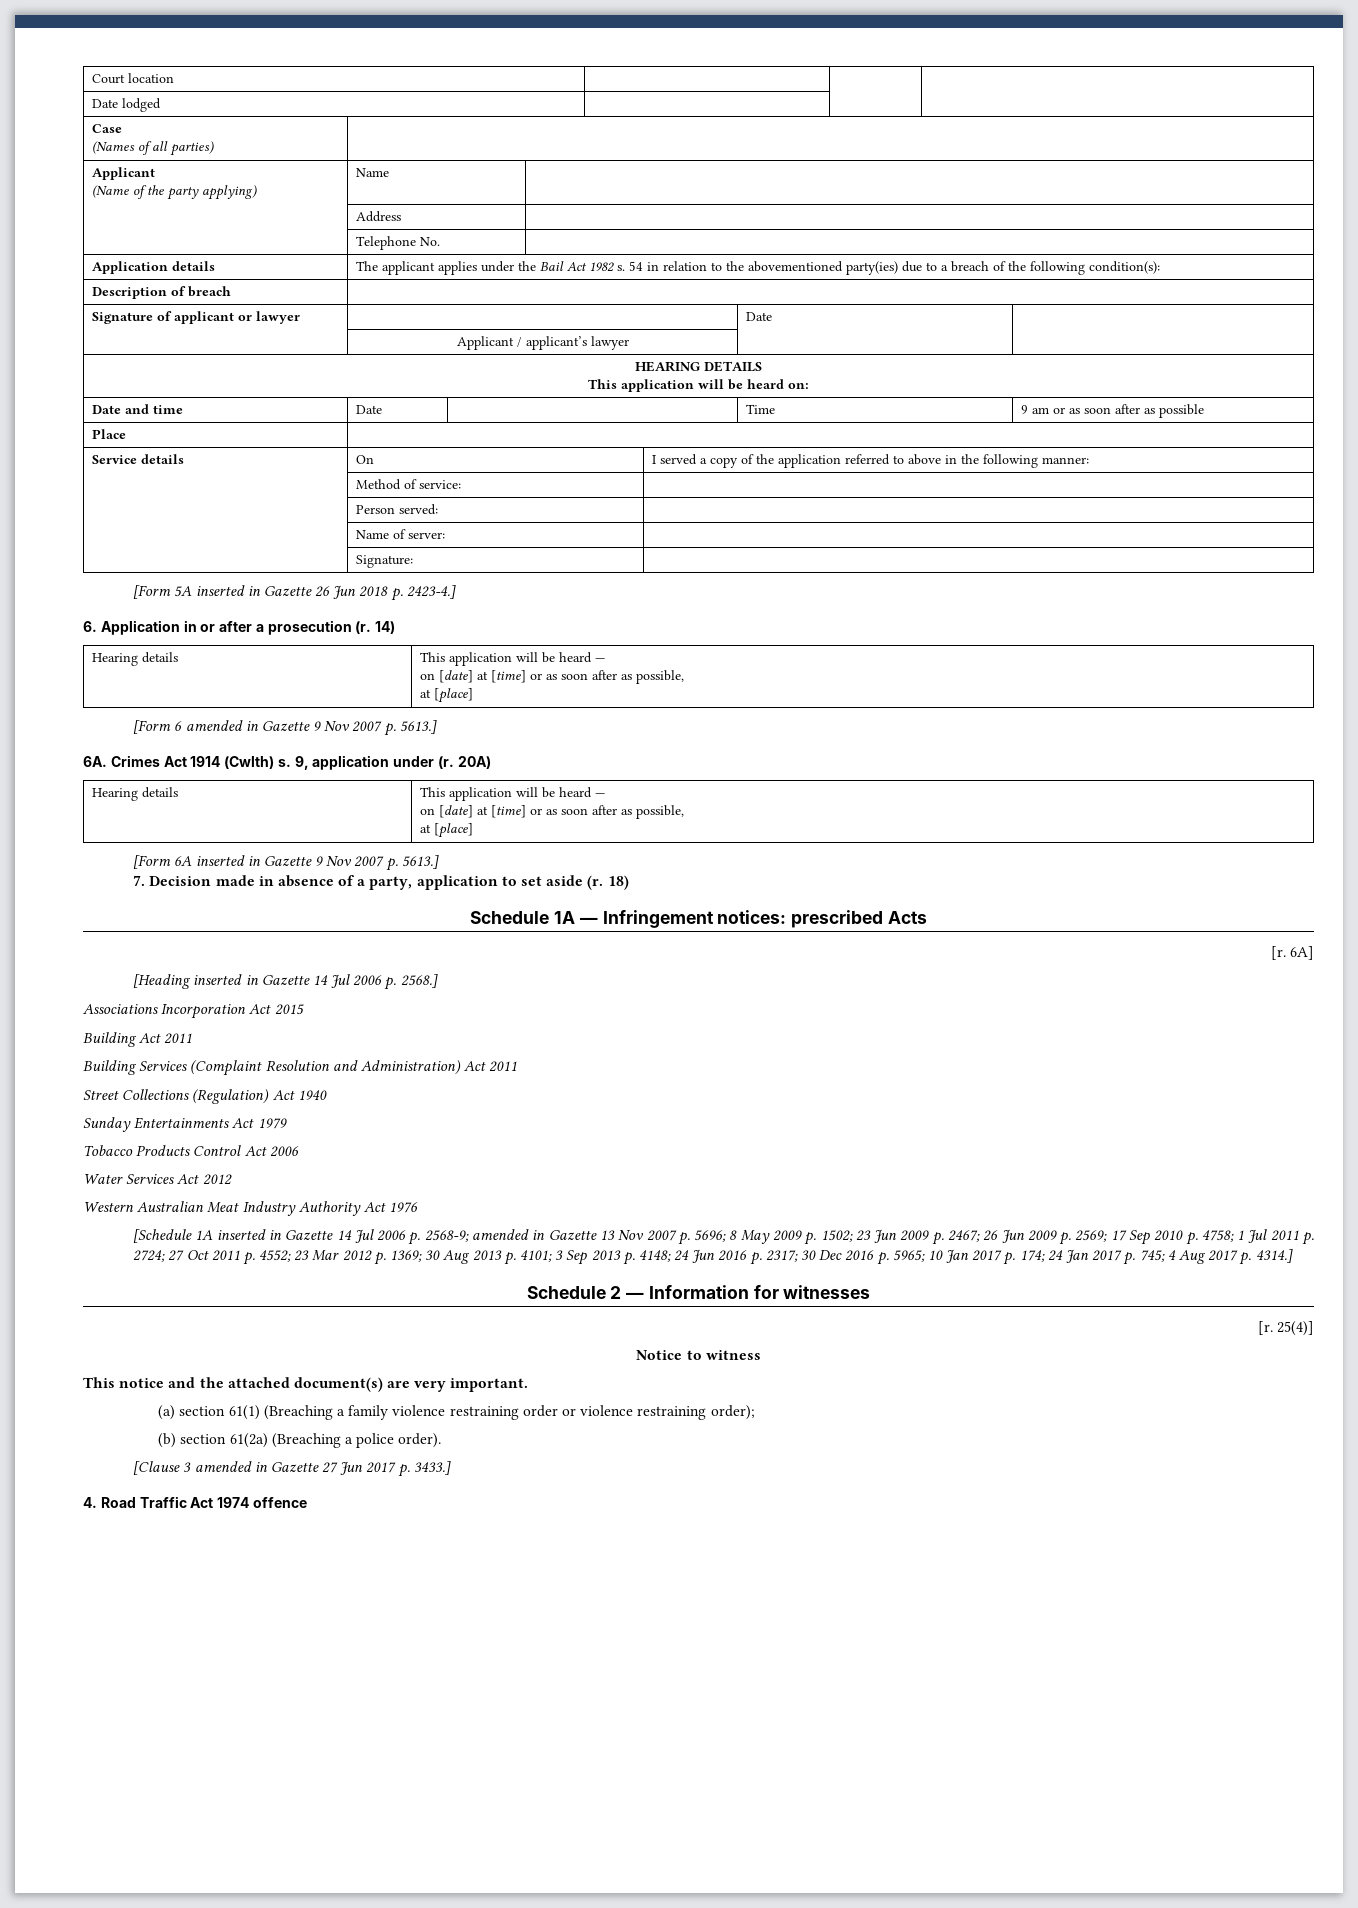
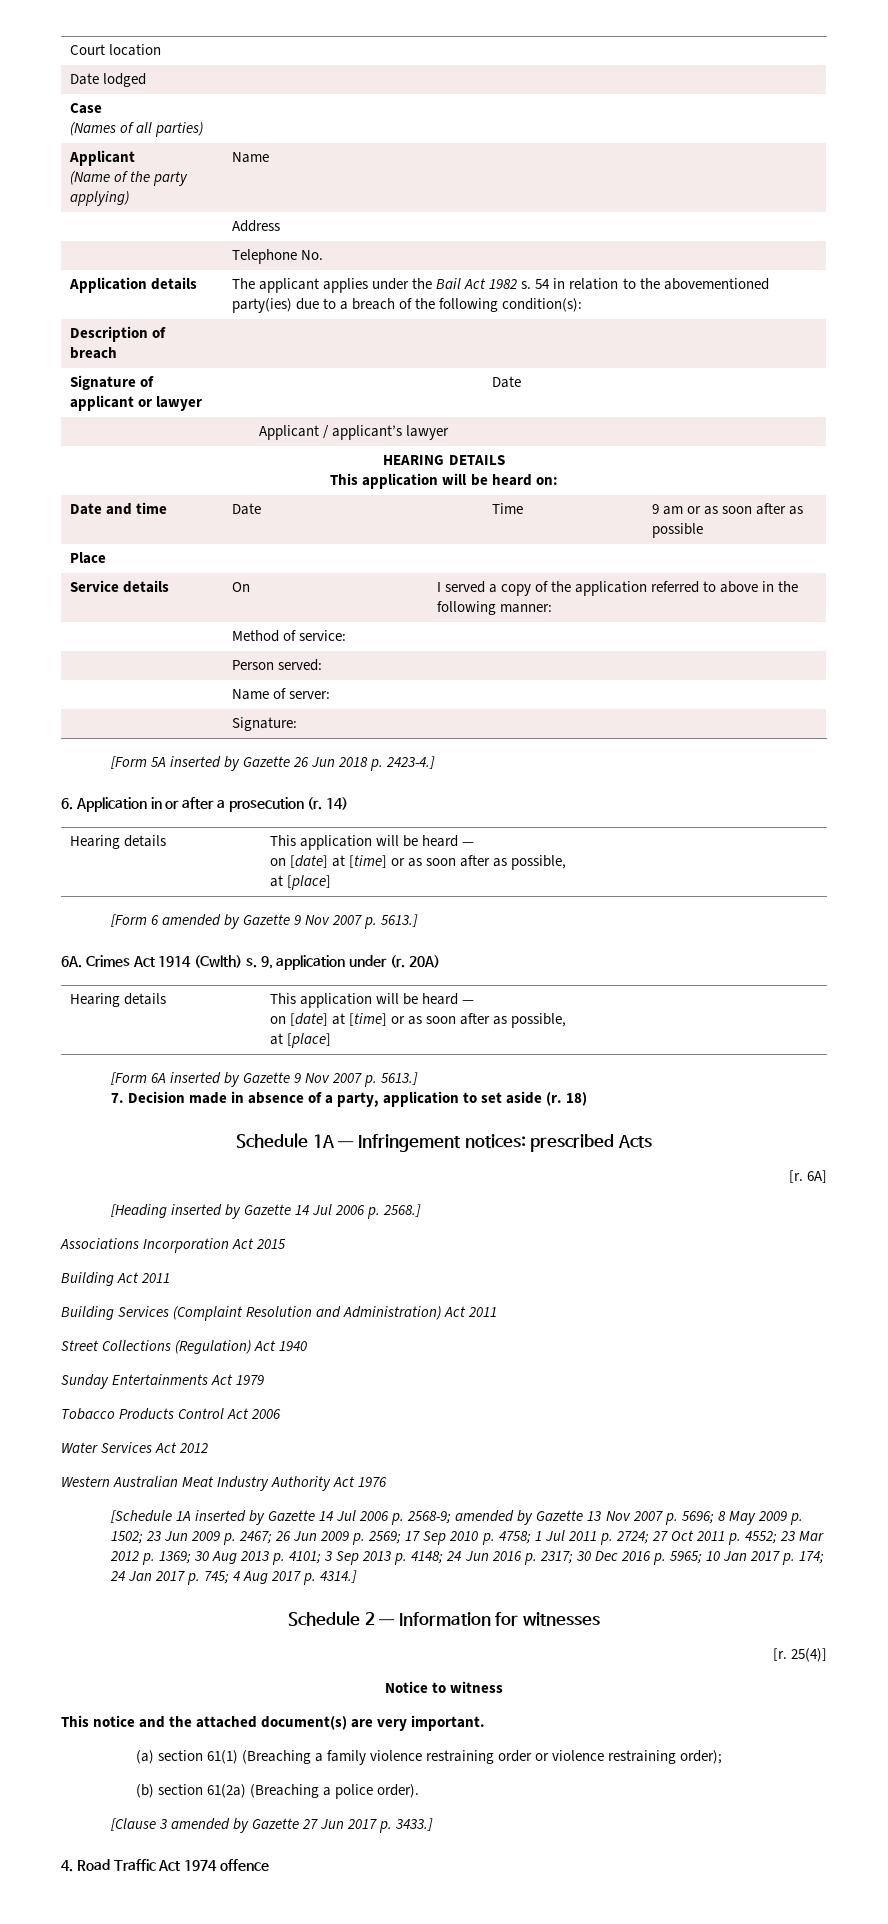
- [Form 5A inserted in Gazette 26 Jun 2018 p. 2423-4.]
+ [Form 5A inserted by Gazette 26 Jun 2018 p. 2423-4.]
- [Form 6 amended in Gazette 9 Nov 2007 p. 5613.]
+ [Form 6 amended by Gazette 9 Nov 2007 p. 5613.]
- [Form 6A inserted in Gazette 9 Nov 2007 p. 5613.]
+ [Form 6A inserted by Gazette 9 Nov 2007 p. 5613.]
- [Heading inserted in Gazette 14 Jul 2006 p. 2568.]
+ [Heading inserted by Gazette 14 Jul 2006 p. 2568.]
- [Schedule 1A inserted in Gazette 14 Jul 2006 p. 2568-9;
+ [Schedule 1A inserted by Gazette 14 Jul 2006 p. 2568-9;
- amended in Gazette 13 Nov 2007 p. 5696;
+ amended by Gazette 13 Nov 2007 p. 5696;
- [Clause 3 amended in Gazette 27 Jun 2017 p. 3433.]
+ [Clause 3 amended by Gazette 27 Jun 2017 p. 3433.]

